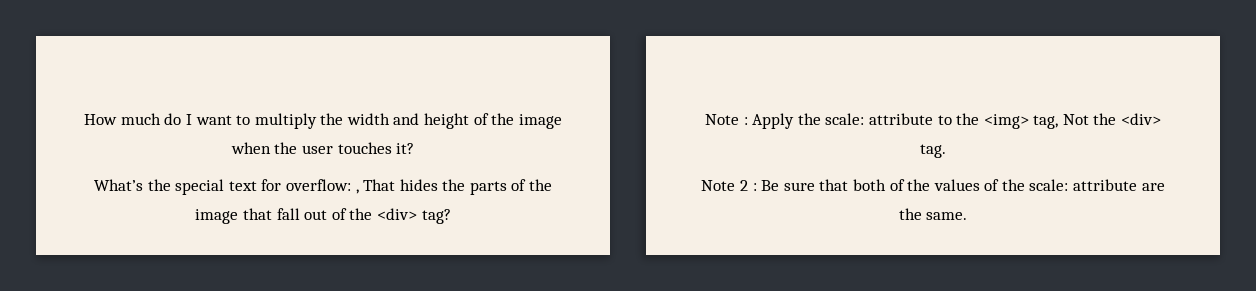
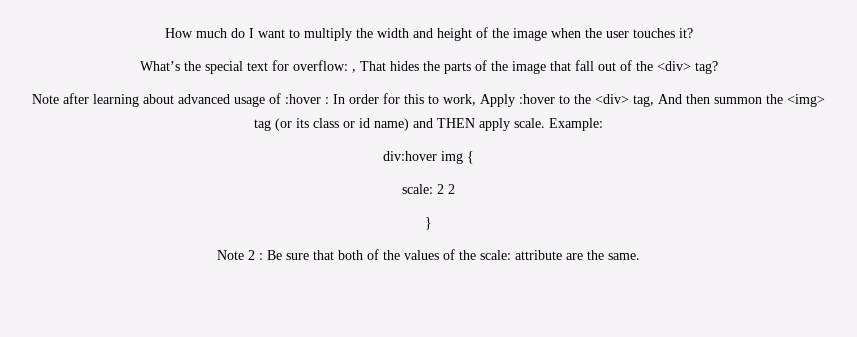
- Note : Apply the scale: attribute to the <img> tag, Not the <div> tag.
+ Note after learning about advanced usage of :hover : In order for this to work, Apply :hover to the <div> tag, And then summon the <img> tag (or its class or id name) and THEN apply scale. Example:
+ div:hover img {
+ scale: 2 2
+ }

